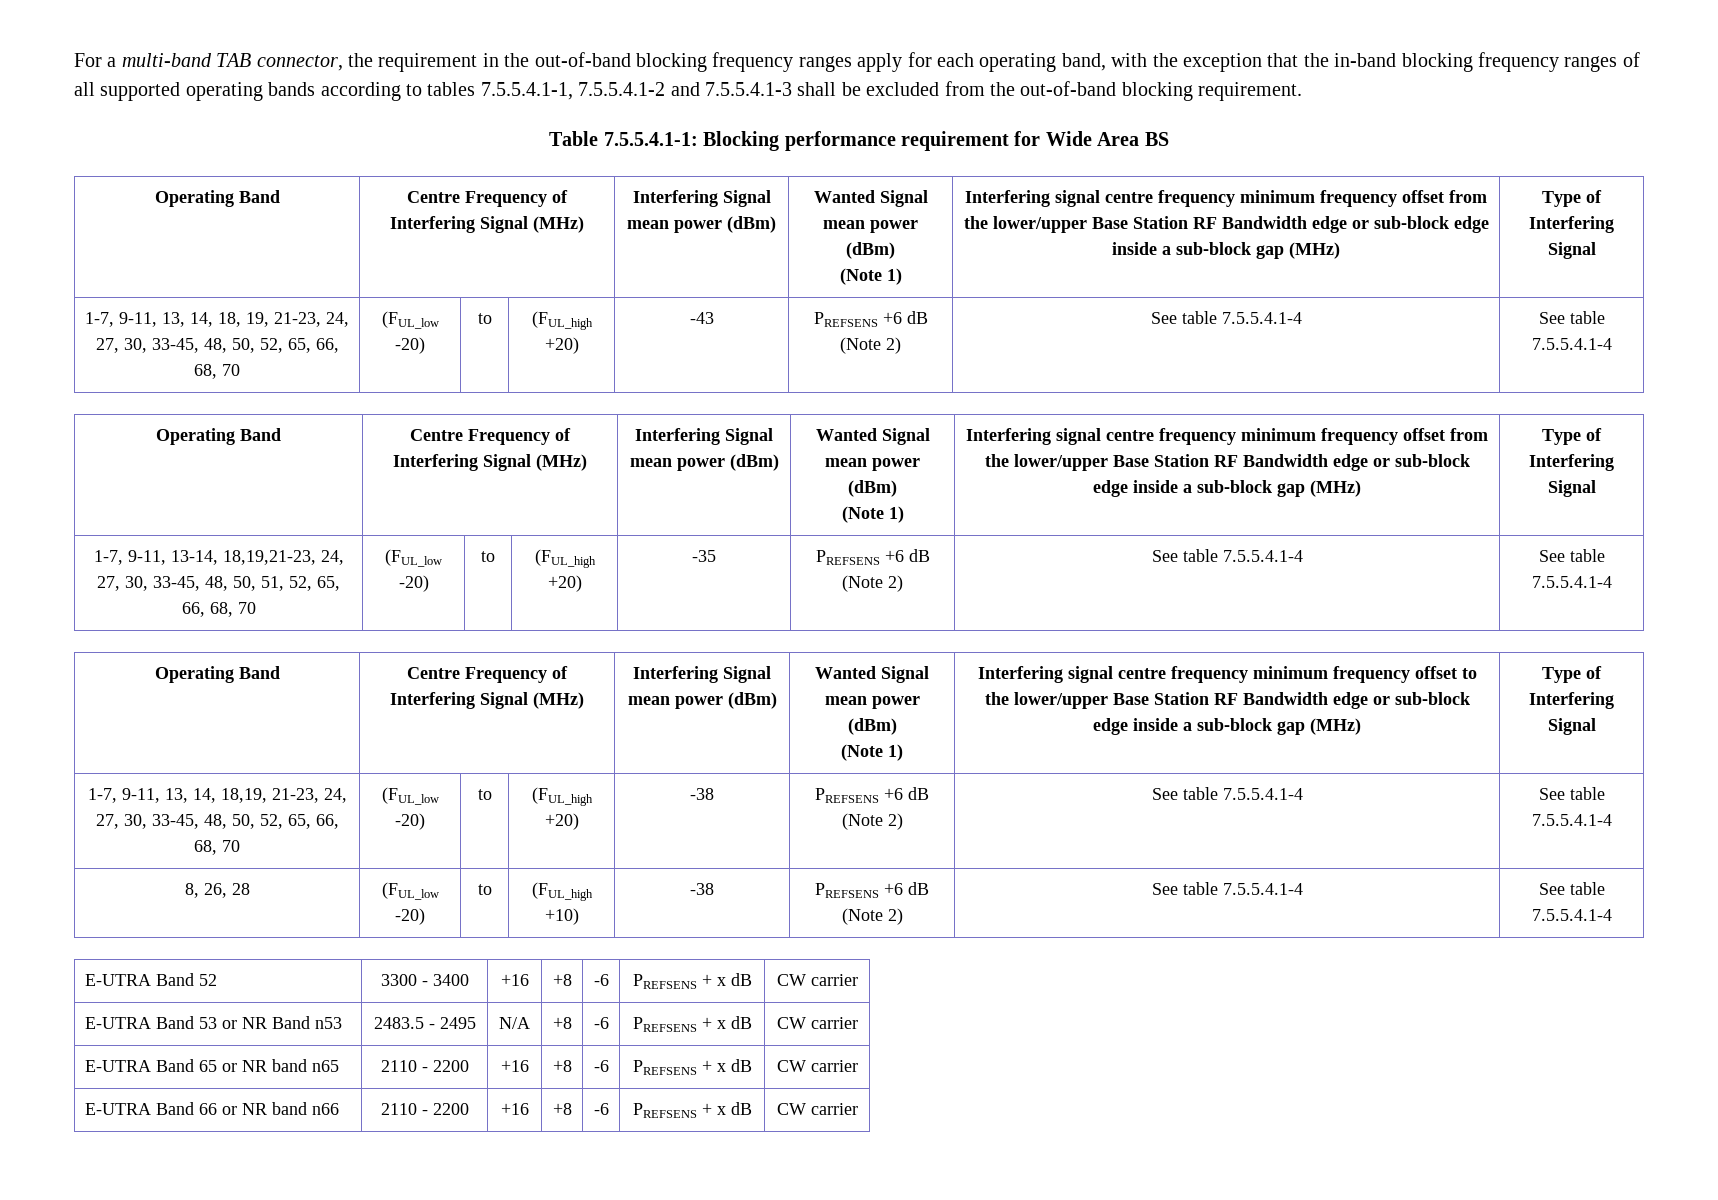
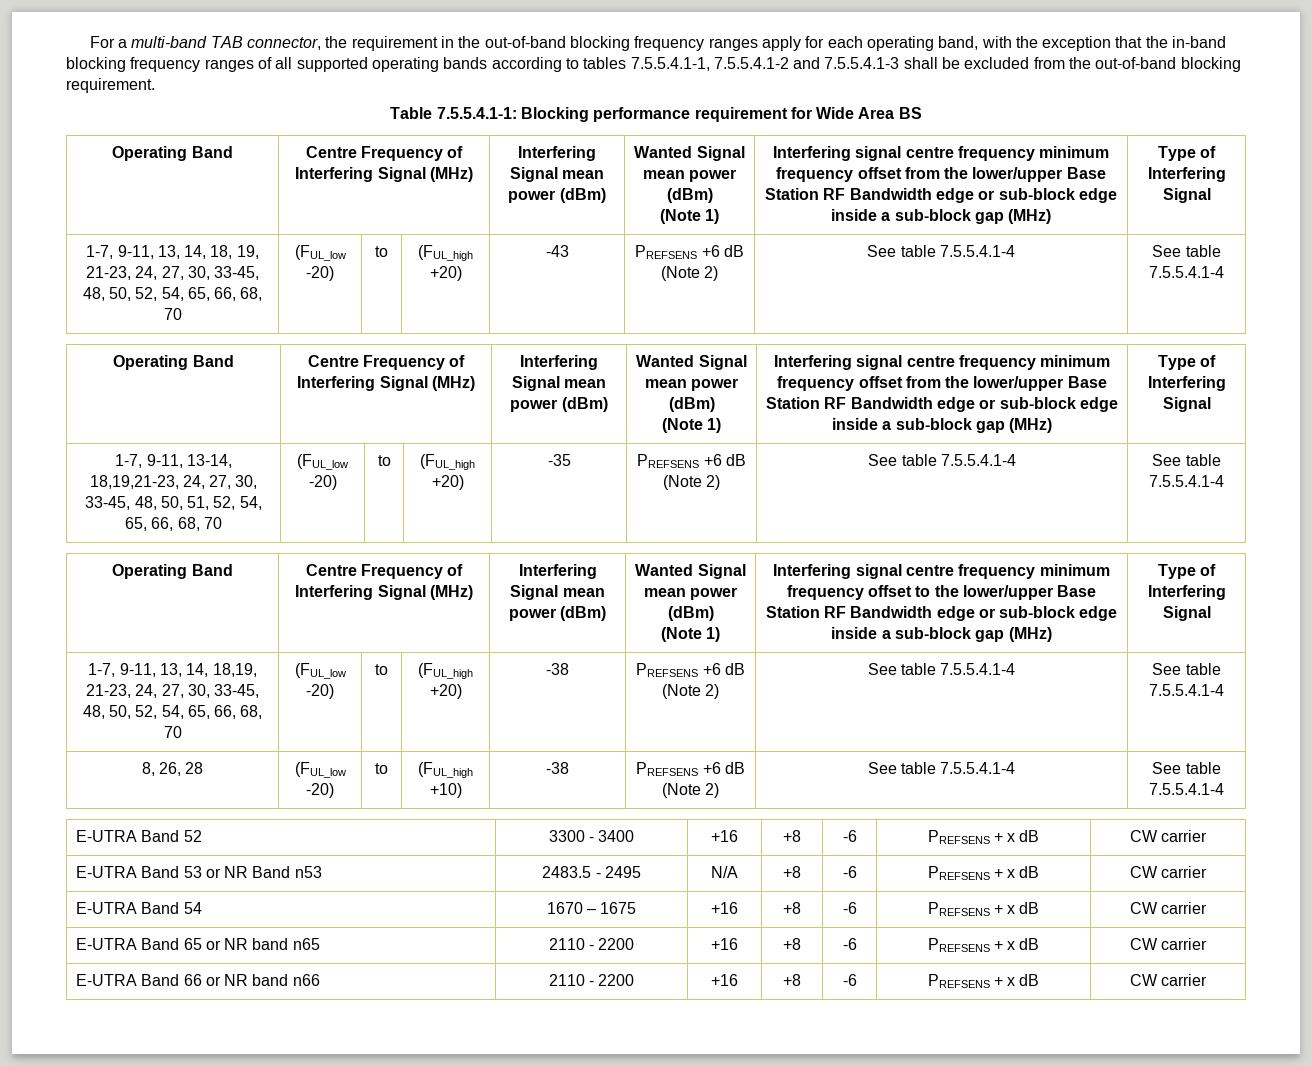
- 1-7, 9-11, 13, 14, 18, 19, 21-23, 24, 27, 30, 33-45, 48, 50, 52, 65, 66, 68, 70 | (FUL_low -20) | to | (FUL_high +20) | -43 | PREFSENS +6 dB (Note 2) | See table 7.5.5.4.1-4 | See table 7.5.5.4.1-4
+ 1-7, 9-11, 13, 14, 18, 19, 21-23, 24, 27, 30, 33-45, 48, 50, 52, 54, 65, 66, 68, 70 | (FUL_low -20) | to | (FUL_high +20) | -43 | PREFSENS +6 dB (Note 2) | See table 7.5.5.4.1-4 | See table 7.5.5.4.1-4
- 1-7, 9-11, 13-14, 18,19,21-23, 24, 27, 30, 33-45, 48, 50, 51, 52, 65, 66, 68, 70 | (FUL_low -20) | to | (FUL_high +20) | -35 | PREFSENS +6 dB (Note 2) | See table 7.5.5.4.1-4 | See table 7.5.5.4.1-4
+ 1-7, 9-11, 13-14, 18,19,21-23, 24, 27, 30, 33-45, 48, 50, 51, 52, 54, 65, 66, 68, 70 | (FUL_low -20) | to | (FUL_high +20) | -35 | PREFSENS +6 dB (Note 2) | See table 7.5.5.4.1-4 | See table 7.5.5.4.1-4
- 1-7, 9-11, 13, 14, 18,19, 21-23, 24, 27, 30, 33-45, 48, 50, 52, 65, 66, 68, 70 | (FUL_low -20) | to | (FUL_high +20) | -38 | PREFSENS +6 dB (Note 2) | See table 7.5.5.4.1-4 | See table 7.5.5.4.1-4
+ 1-7, 9-11, 13, 14, 18,19, 21-23, 24, 27, 30, 33-45, 48, 50, 52, 54, 65, 66, 68, 70 | (FUL_low -20) | to | (FUL_high +20) | -38 | PREFSENS +6 dB (Note 2) | See table 7.5.5.4.1-4 | See table 7.5.5.4.1-4
+ E-UTRA Band 54 | 1670 – 1675 | +16 | +8 | -6 | PREFSENS + x dB | CW carrier

